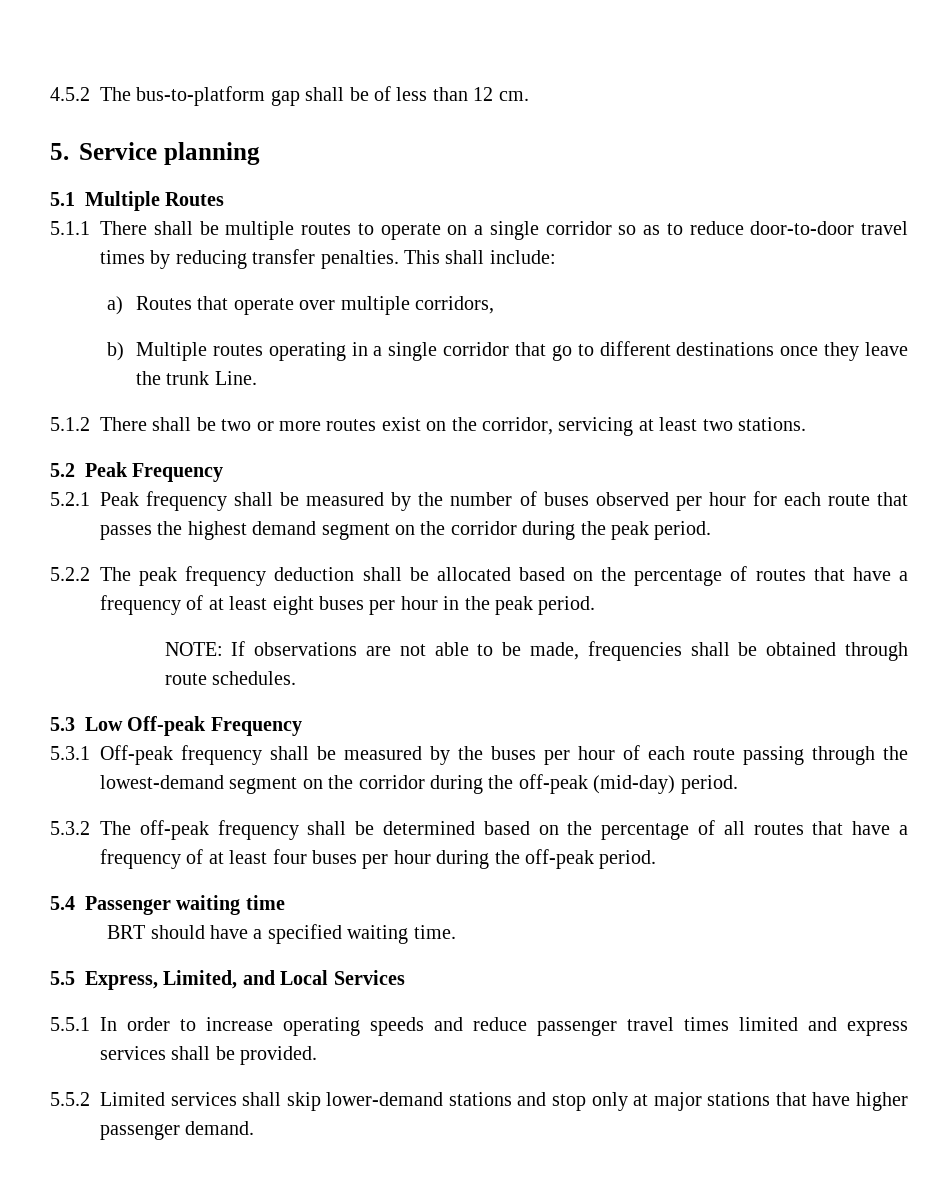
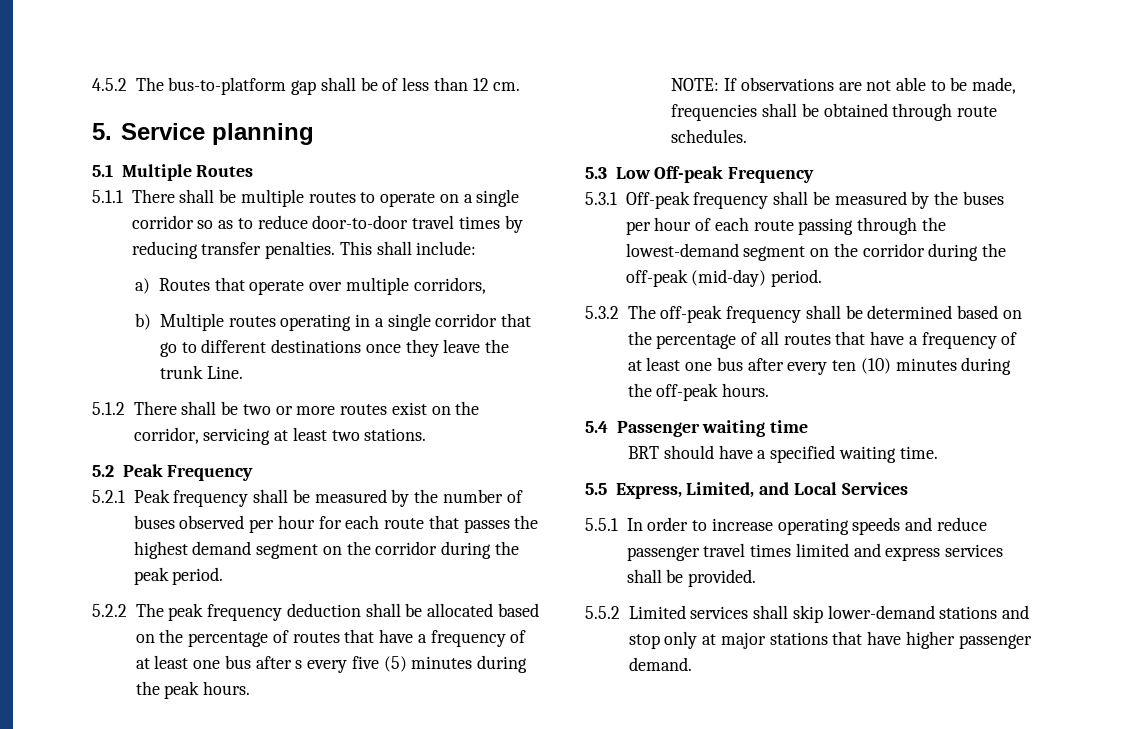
- 5.2.2 The peak frequency deduction shall be allocated based on the percentage of routes that have a frequency of at least eight buses per hour in the peak period.
+ 5.2.2 The peak frequency deduction shall be allocated based on the percentage of routes that have a frequency of at least one bus after s every five (5) minutes during the peak hours.
- 5.3.2 The off-peak frequency shall be determined based on the percentage of all routes that have a frequency of at least four buses per hour during the off-peak period.
+ 5.3.2 The off-peak frequency shall be determined based on the percentage of all routes that have a frequency of at least one bus after every ten (10) minutes during the off-peak hours.

